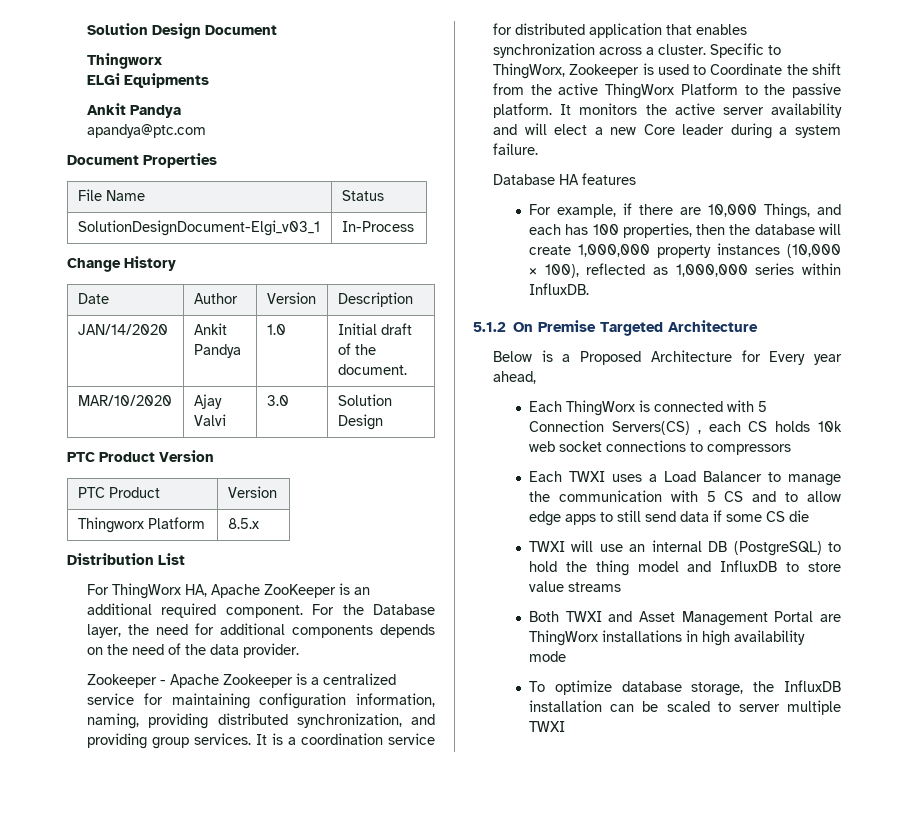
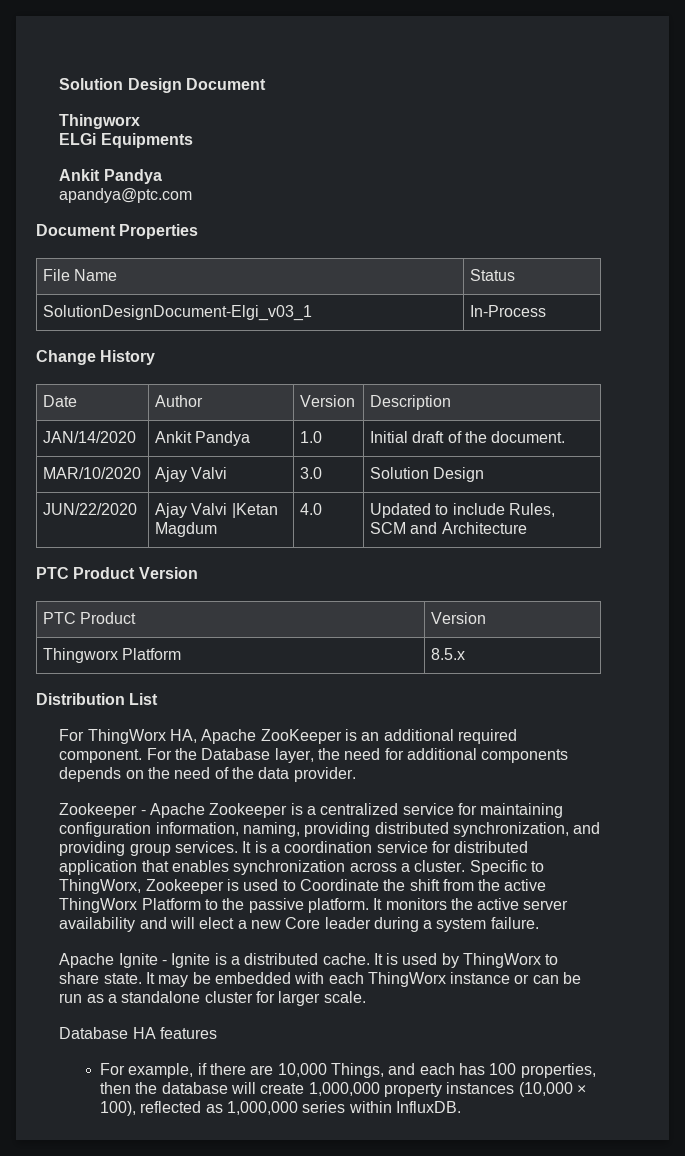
+ JUN/22/2020 | Ajay Valvi |Ketan Magdum | 4.0 | Updated to include Rules, SCM and Architecture
+ Apache Ignite - Ignite is a distributed cache. It is used by ThingWorx to share state. It may be embedded with each ThingWorx instance or can be run as a standalone cluster for larger scale.
- 5.1.2 On Premise Targeted Architecture
- Below is a Proposed Architecture for Every year ahead,
- Each ThingWorx is connected with 5 Connection Servers(CS) , each CS holds 10k web socket connections to compressors
- Each TWXI uses a Load Balancer to manage the communication with 5 CS and to allow edge apps to still send data if some CS die
- TWXI will use an internal DB (PostgreSQL) to hold the thing model and InfluxDB to store value streams
- Both TWXI and Asset Management Portal are ThingWorx installations in high availability mode
- To optimize database storage, the InfluxDB installation can be scaled to server multiple TWXI

